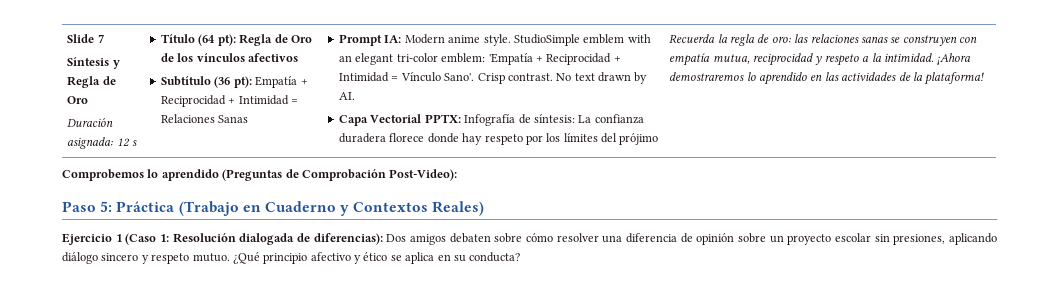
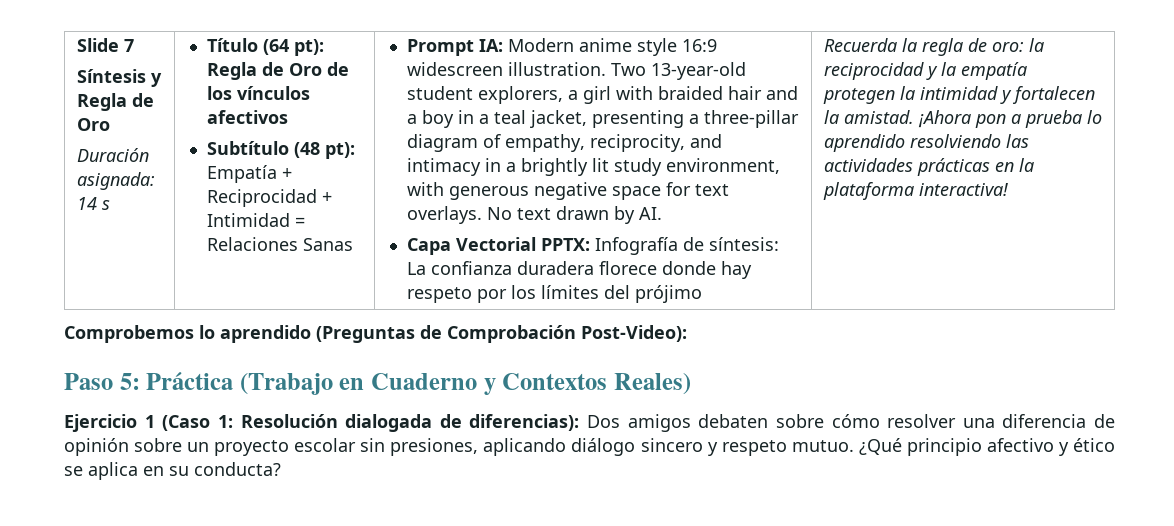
- Duración asignada: 12 s
+ Duración asignada: 14 s
- Subtítulo (36 pt): Empatía + Reciprocidad + Intimidad = Relaciones Sanas
+ Subtítulo (48 pt): Empatía + Reciprocidad + Intimidad = Relaciones Sanas
- Prompt IA: Modern anime style. StudioSimple emblem with an elegant tri-color emblem: 'Empatía + Reciprocidad + Intimidad = Vínculo Sano'. Crisp contrast.
+ Prompt IA: Modern anime style 16:9 widescreen illustration. Two 13-year-old student explorers, a girl with braided hair and a boy in a teal jacket, presenting a three-pillar diagram of empathy, reciprocity, and intimacy in a brightly lit study environment, with generous negative space for text overlays.
- Recuerda la regla de oro: las relaciones sanas se construyen con empatía mutua, reciprocidad y respeto a la intimidad. ¡Ahora demostraremos lo aprendido en las actividades de la plataforma!
+ Recuerda la regla de oro: la reciprocidad y la empatía protegen la intimidad y fortalecen la amistad. ¡Ahora pon a prueba lo aprendido resolviendo las actividades prácticas en la plataforma interactiva!

